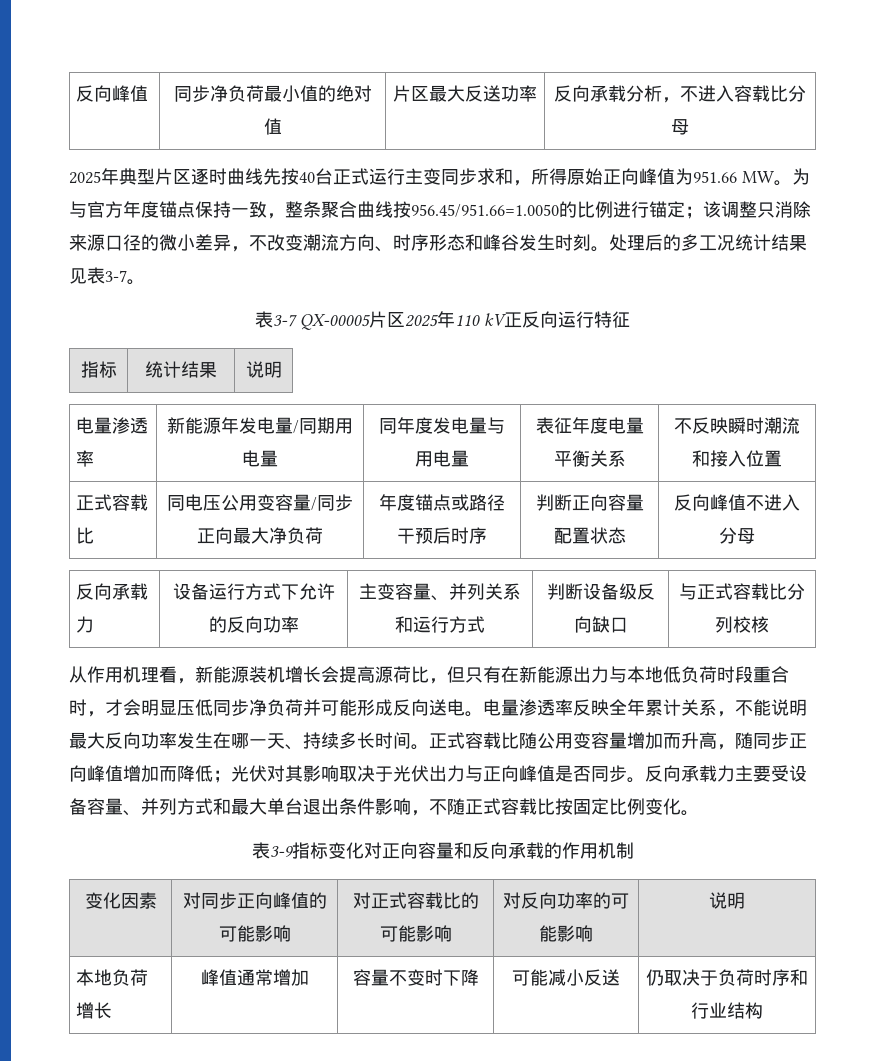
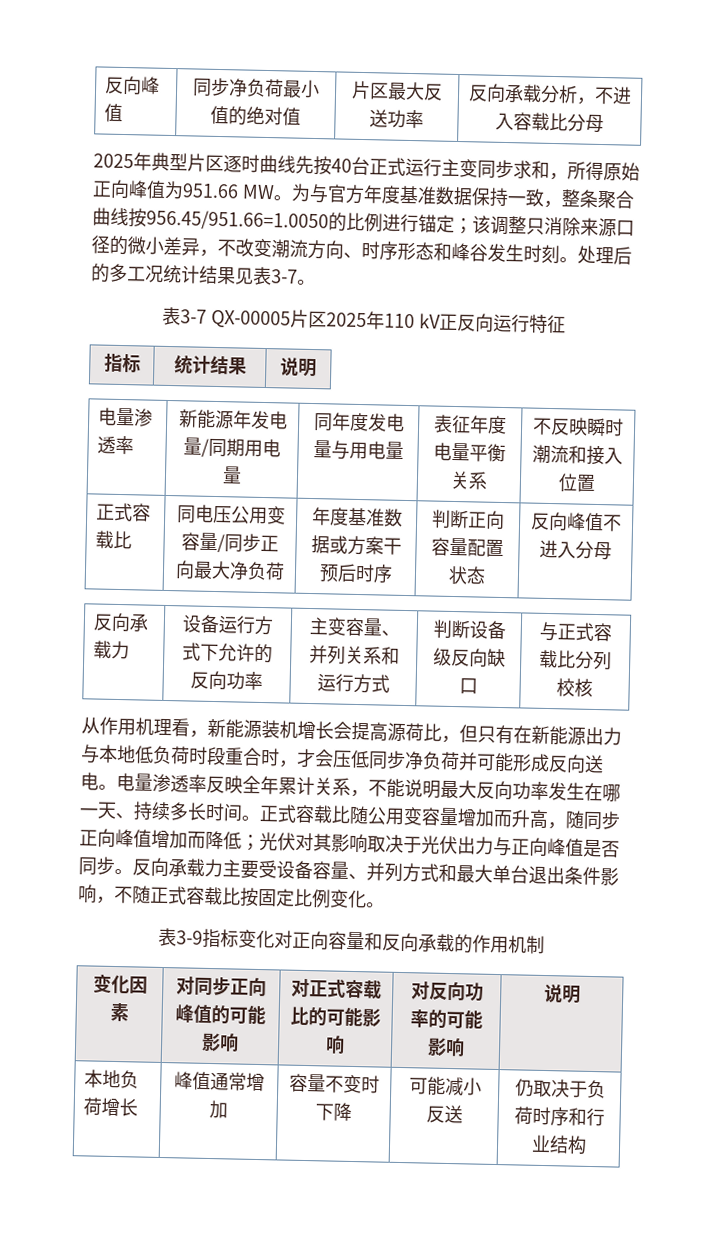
- 为与官方年度锚点保持一致，整条聚合曲线按956.45/951.66=1.0050的比例进行锚定；该调整只消除来源口径的微小差异，不改变潮流方向、时序形态和峰谷发生时刻。
+ 为与官方年度基准数据保持一致，整条聚合曲线按956.45/951.66=1.0050的比例进行锚定；该调整只消除来源口径的微小差异，不改变潮流方向、时序形态和峰谷发生时刻。
- 正式容载比 | 同电压公用变容量/同步正向最大净负荷 | 年度锚点或路径干预后时序 | 判断正向容量配置状态 | 反向峰值不进入分母
+ 正式容载比 | 同电压公用变容量/同步正向最大净负荷 | 年度基准数据或方案干预后时序 | 判断正向容量配置状态 | 反向峰值不进入分母
- 从作用机理看，新能源装机增长会提高源荷比，但只有在新能源出力与本地低负荷时段重合时，才会明显压低同步净负荷并可能形成反向送电。
+ 从作用机理看，新能源装机增长会提高源荷比，但只有在新能源出力与本地低负荷时段重合时，才会压低同步净负荷并可能形成反向送电。

